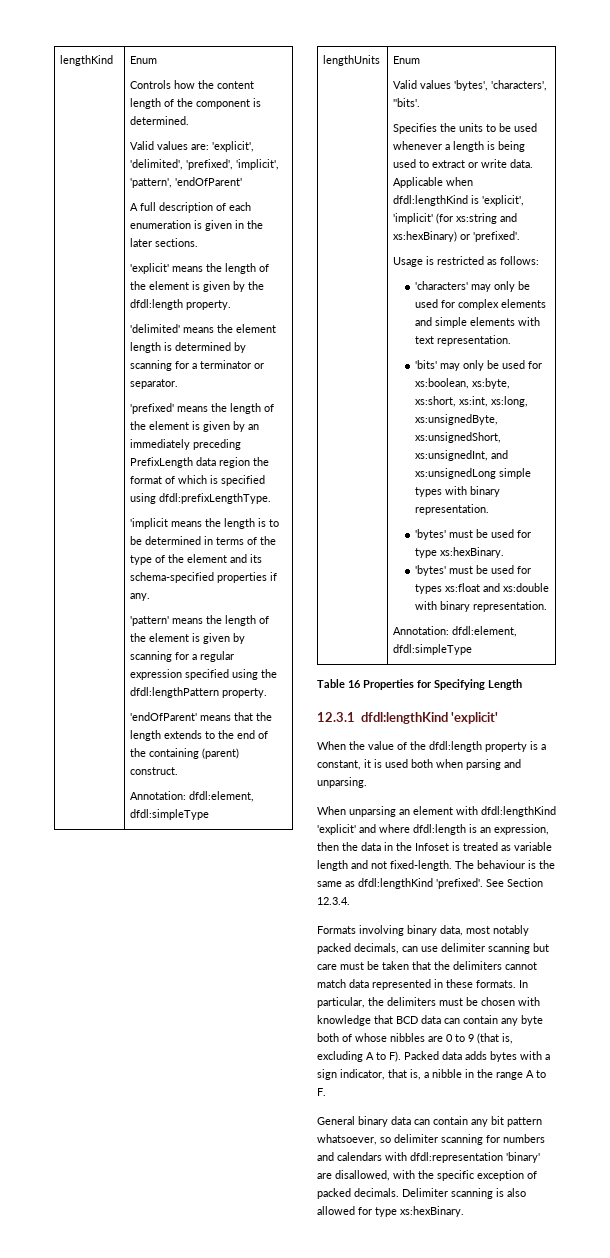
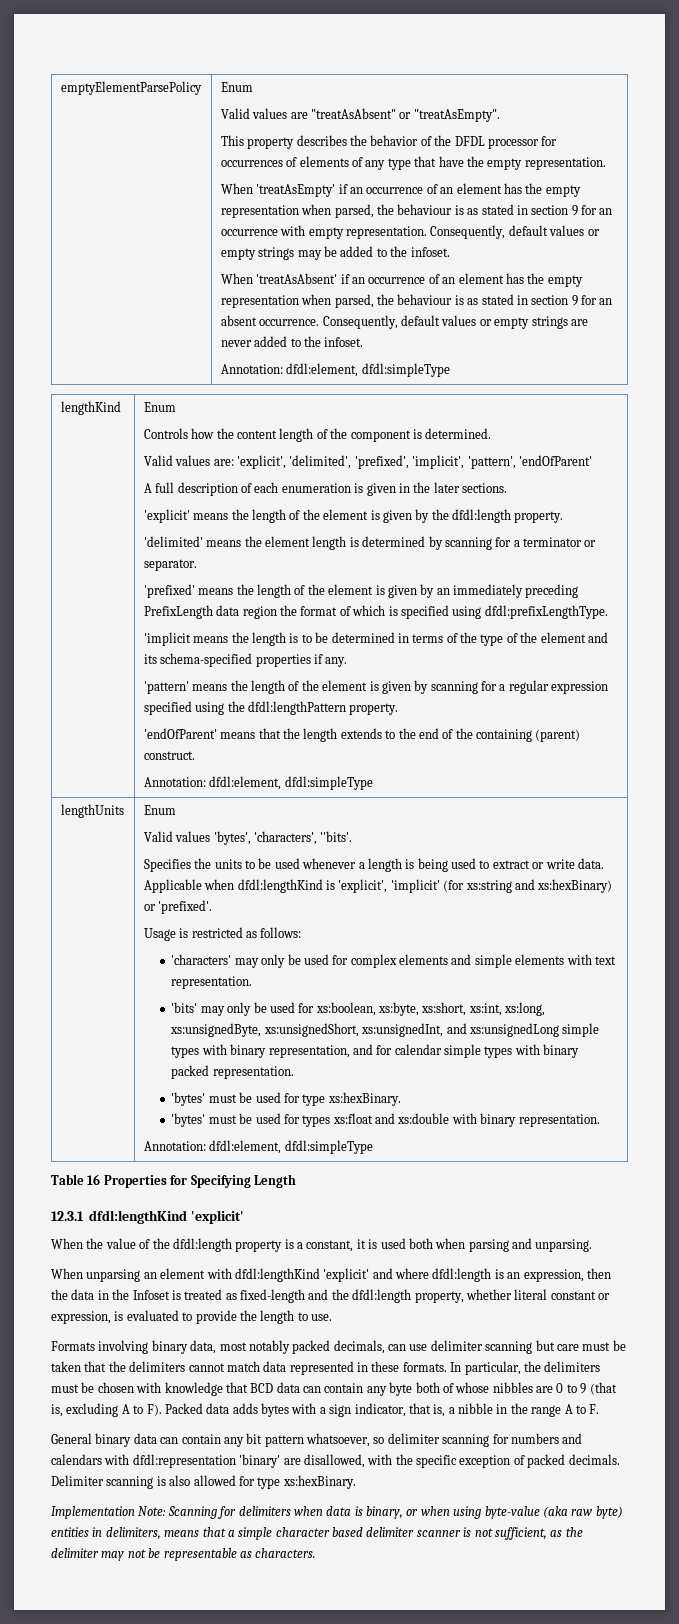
+ emptyElementParsePolicy | Enum
+ Valid values are "treatAsAbsent" or "treatAsEmpty".
+ This property describes the behavior of the DFDL processor for occurrences of elements of any type that have the empty representation.
+ When 'treatAsEmpty' if an occurrence of an element has the empty representation when parsed, the behaviour is as stated in section 9 for an occurrence with empty representation. Consequently, default values or empty strings may be added to the infoset.
+ When 'treatAsAbsent' if an occurrence of an element has the empty representation when parsed, the behaviour is as stated in section 9 for an absent occurrence. Consequently, default values or empty strings are never added to the infoset.
+ Annotation: dfdl:element, dfdl:simpleType
- 'bits' may only be used for xs:boolean, xs:byte, xs:short, xs:int, xs:long, xs:unsignedByte, xs:unsignedShort, xs:unsignedInt, and xs:unsignedLong simple types with binary representation.
+ 'bits' may only be used for xs:boolean, xs:byte, xs:short, xs:int, xs:long, xs:unsignedByte, xs:unsignedShort, xs:unsignedInt, and xs:unsignedLong simple types with binary representation, and for calendar simple types with binary packed representation.
- When unparsing an element with dfdl:lengthKind 'explicit' and where dfdl:length is an expression, then the data in the Infoset is treated as variable length and not fixed-length. The behaviour is the same as dfdl:lengthKind 'prefixed'. See Section 12.3.4.
+ When unparsing an element with dfdl:lengthKind 'explicit' and where dfdl:length is an expression, then the data in the Infoset is treated as fixed-length and the dfdl:length property, whether literal constant or expression, is evaluated to provide the length to use.
+ Implementation Note: Scanning for delimiters when data is binary, or when using byte-value (aka raw byte) entities in delimiters, means that a simple character based delimiter scanner is not sufficient, as the delimiter may not be representable as characters.

